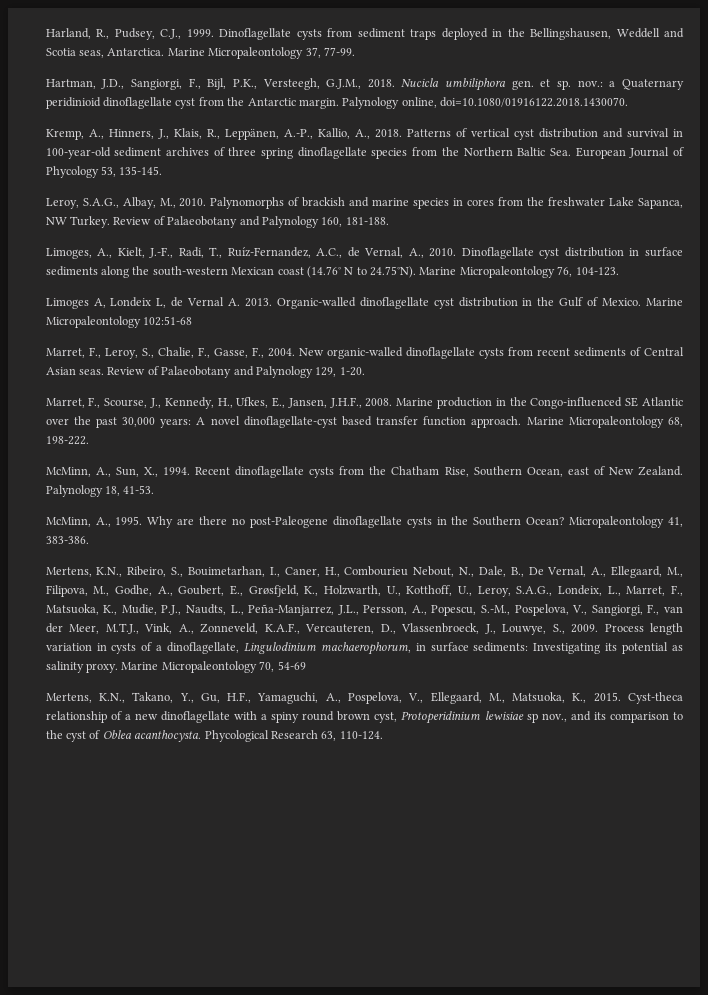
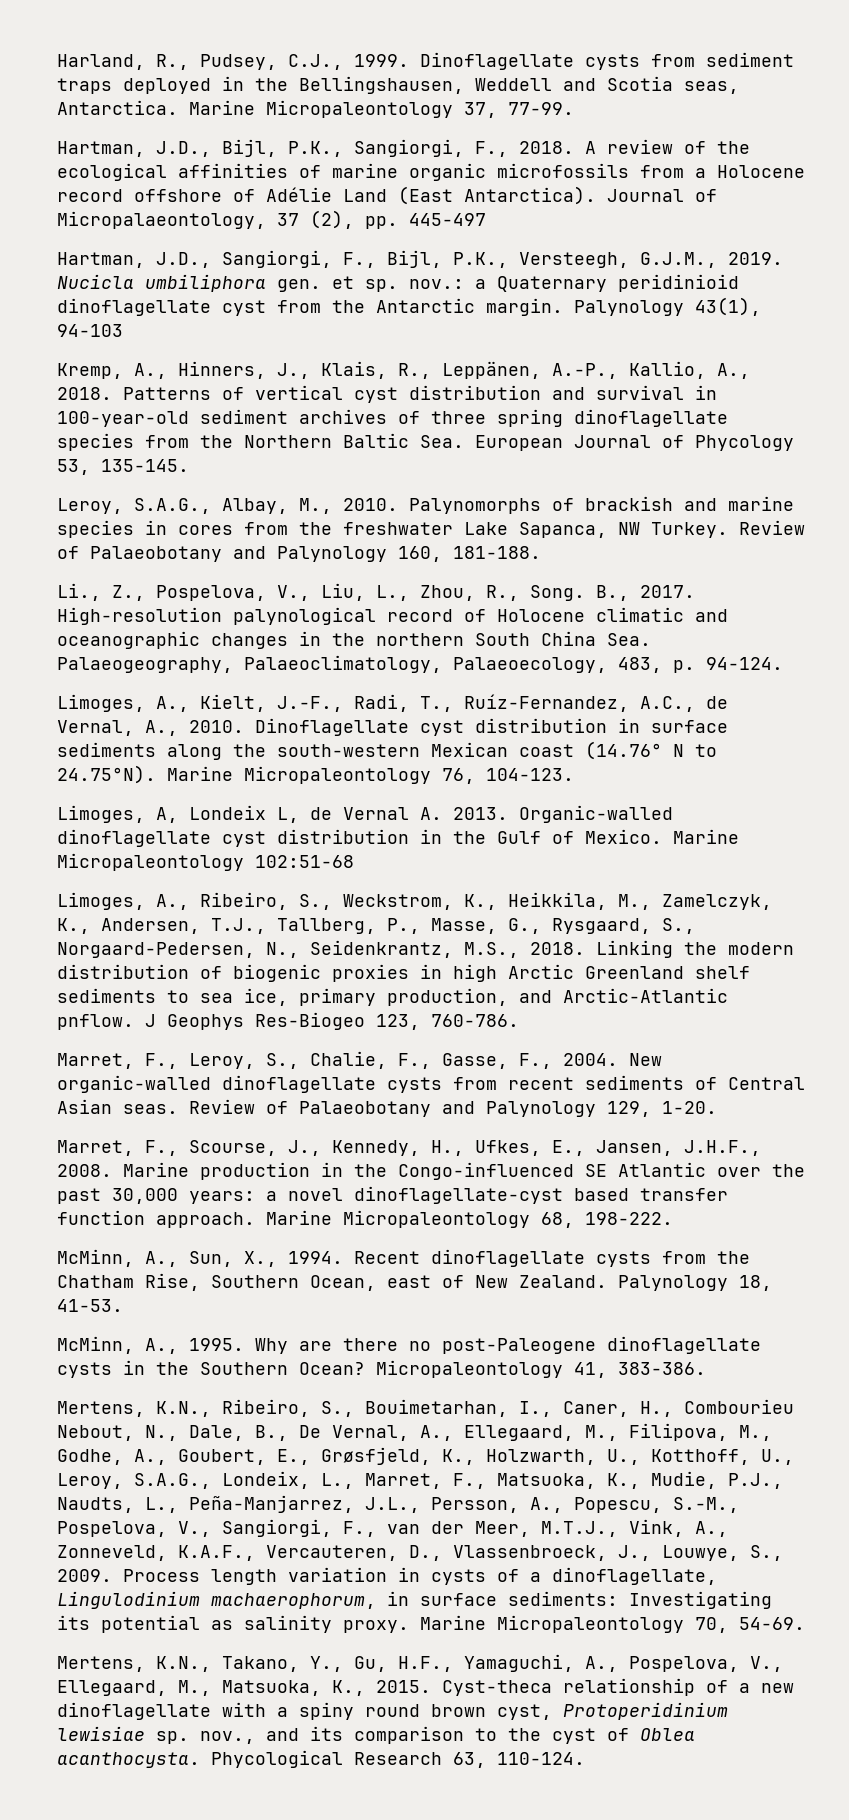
+ Hartman, J.D., Bijl, P.K., Sangiorgi, F., 2018. A review of the ecological affinities of marine organic microfossils from a Holocene record offshore of Adélie Land (East Antarctica). Journal of Micropalaeontology, 37 (2), pp. 445-497
- Hartman, J.D., Sangiorgi, F., Bijl, P.K., Versteegh, G.J.M., 2018.
+ Hartman, J.D., Sangiorgi, F., Bijl, P.K., Versteegh, G.J.M., 2019.
- Palynology online, doi=10.1080/01916122.2018.1430070.
+ Palynology 43(1), 94-103
+ Li., Z., Pospelova, V., Liu, L., Zhou, R., Song. B., 2017. High-resolution palynological record of Holocene climatic and oceanographic changes in the northern South China Sea. Palaeogeography, Palaeoclimatology, Palaeoecology, 483, p. 94-124.
- Limoges A, Londeix L, de Vernal A. 2013.
+ Limoges, A, Londeix L, de Vernal A. 2013.
+ Limoges, A., Ribeiro, S., Weckstrom, K., Heikkila, M., Zamelczyk, K., Andersen, T.J., Tallberg, P., Masse, G., Rysgaard, S., Norgaard-Pedersen, N., Seidenkrantz, M.S., 2018. Linking the modern distribution of biogenic proxies in high Arctic Greenland shelf sediments to sea ice, primary production, and Arctic-Atlantic pnflow. J Geophys Res-Biogeo 123, 760-786.
- Marine production in the Congo-influenced SE Atlantic over the past 30,000 years: A novel dinoflagellate-cyst based transfer function approach.
+ Marine production in the Congo-influenced SE Atlantic over the past 30,000 years: a novel dinoflagellate-cyst based transfer function approach.
- Marine Micropaleontology 70, 54-69
+ Marine Micropaleontology 70, 54-69.
- Cyst-theca relationship of a new dinoflagellate with a spiny round brown cyst, Protoperidinium lewisiae sp nov., and its comparison to the cyst of Oblea acanthocysta.
+ Cyst-theca relationship of a new dinoflagellate with a spiny round brown cyst, Protoperidinium lewisiae sp. nov., and its comparison to the cyst of Oblea acanthocysta.

